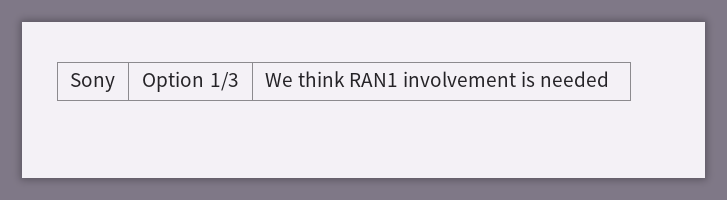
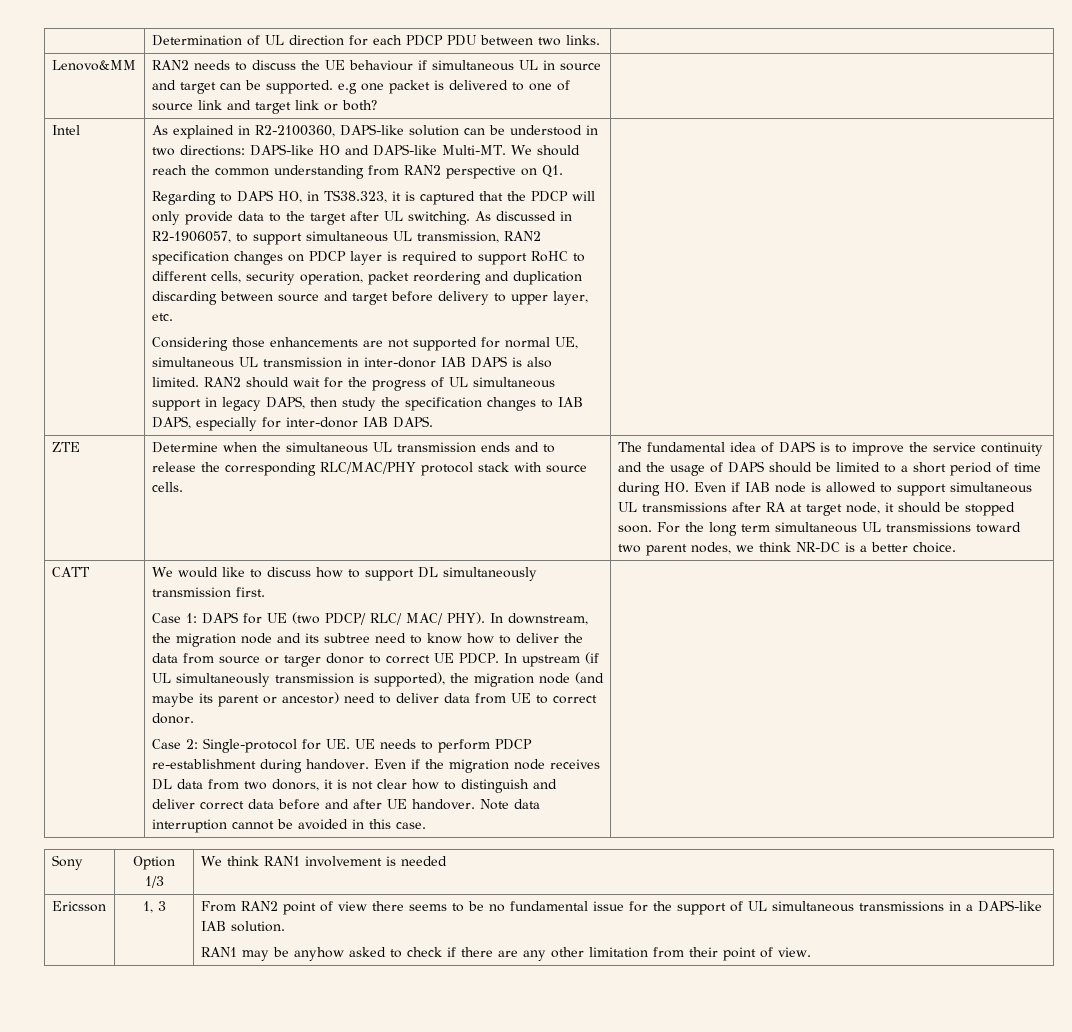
+ | Determination of UL direction for each PDCP PDU between two links. |
+ Lenovo&MM | RAN2 needs to discuss the UE behaviour if simultaneous UL in source and target can be supported. e.g one packet is delivered to one of source link and target link or both? |
+ Intel | As explained in R2-2100360, DAPS-like solution can be understood in two directions: DAPS-like HO and DAPS-like Multi-MT. We should reach the common understanding from RAN2 perspective on Q1.
+ Regarding to DAPS HO, in TS38.323, it is captured that the PDCP will only provide data to the target after UL switching. As discussed in R2-1906057, to support simultaneous UL transmission, RAN2 specification changes on PDCP layer is required to support RoHC to different cells, security operation, packet reordering and duplication discarding between source and target before delivery to upper layer, etc.
+ Considering those enhancements are not supported for normal UE, simultaneous UL transmission in inter-donor IAB DAPS is also limited. RAN2 should wait for the progress of UL simultaneous support in legacy DAPS, then study the specification changes to IAB DAPS, especially for inter-donor IAB DAPS. |
+ ZTE | Determine when the simultaneous UL transmission ends and to release the corresponding RLC/MAC/PHY protocol stack with source cells. | The fundamental idea of DAPS is to improve the service continuity and the usage of DAPS should be limited to a short period of time during HO. Even if IAB node is allowed to support simultaneous UL transmissions after RA at target node, it should be stopped soon. For the long term simultaneous UL transmissions toward two parent nodes, we think NR-DC is a better choice.
+ CATT | We would like to discuss how to support DL simultaneously transmission first.
+ Case 1: DAPS for UE (two PDCP/ RLC/ MAC/ PHY). In downstream, the migration node and its subtree need to know how to deliver the data from source or targer donor to correct UE PDCP. In upstream (if UL simultaneously transmission is supported), the migration node (and maybe its parent or ancestor) need to deliver data from UE to correct donor.
+ Case 2: Single-protocol for UE. UE needs to perform PDCP re-establishment during handover. Even if the migration node receives DL data from two donors, it is not clear how to distinguish and deliver correct data before and after UE handover. Note data interruption cannot be avoided in this case.
+ Ericsson | 1, 3 | From RAN2 point of view there seems to be no fundamental issue for the support of UL simultaneous transmissions in a DAPS-like IAB solution.
+ RAN1 may be anyhow asked to check if there are any other limitation from their point of view.

